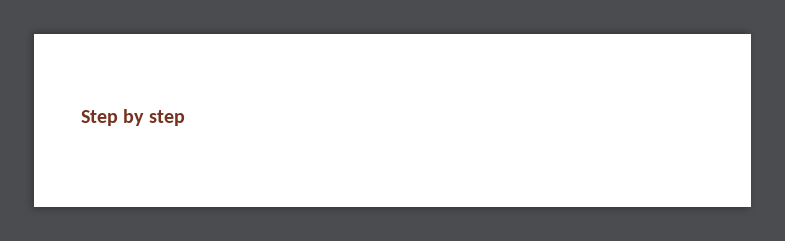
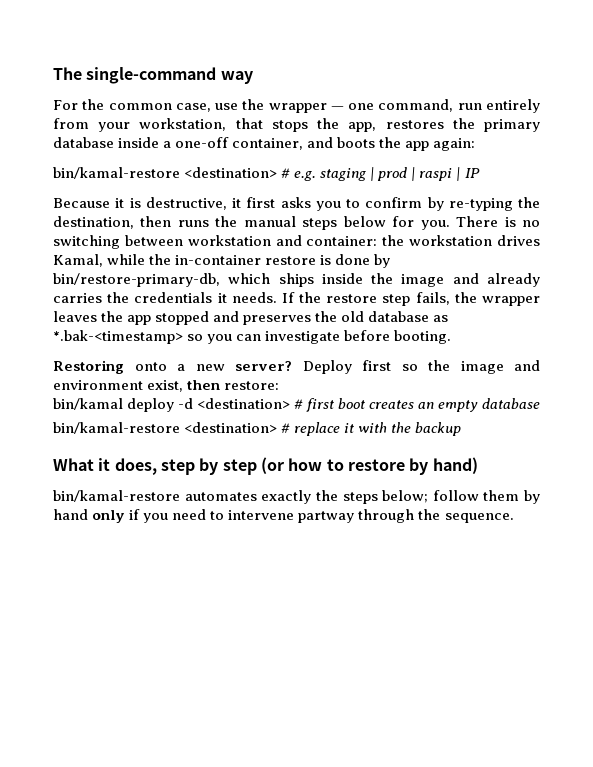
- Step by step
+ The single-command way
+ For the common case, use the wrapper — one command, run entirely from your workstation, that stops the app, restores the primary database inside a one-off container, and boots the app again:
+ bin/kamal-restore <destination> # e.g. staging | prod | raspi | IP
+ Because it is destructive, it first asks you to confirm by re-typing the destination, then runs the manual steps below for you. There is no switching between workstation and container: the workstation drives Kamal, while the in-container restore is done by bin/restore-primary-db, which ships inside the image and already carries the credentials it needs. If the restore step fails, the wrapper leaves the app stopped and preserves the old database as *.bak-<timestamp> so you can investigate before booting.
+ Restoring onto a new server? Deploy first so the image and environment exist, then restore:
+ bin/kamal deploy -d <destination> # first boot creates an empty database
+ bin/kamal-restore <destination> # replace it with the backup
+ What it does, step by step (or how to restore by hand)
+ bin/kamal-restore automates exactly the steps below; follow them by hand only if you need to intervene partway through the sequence.

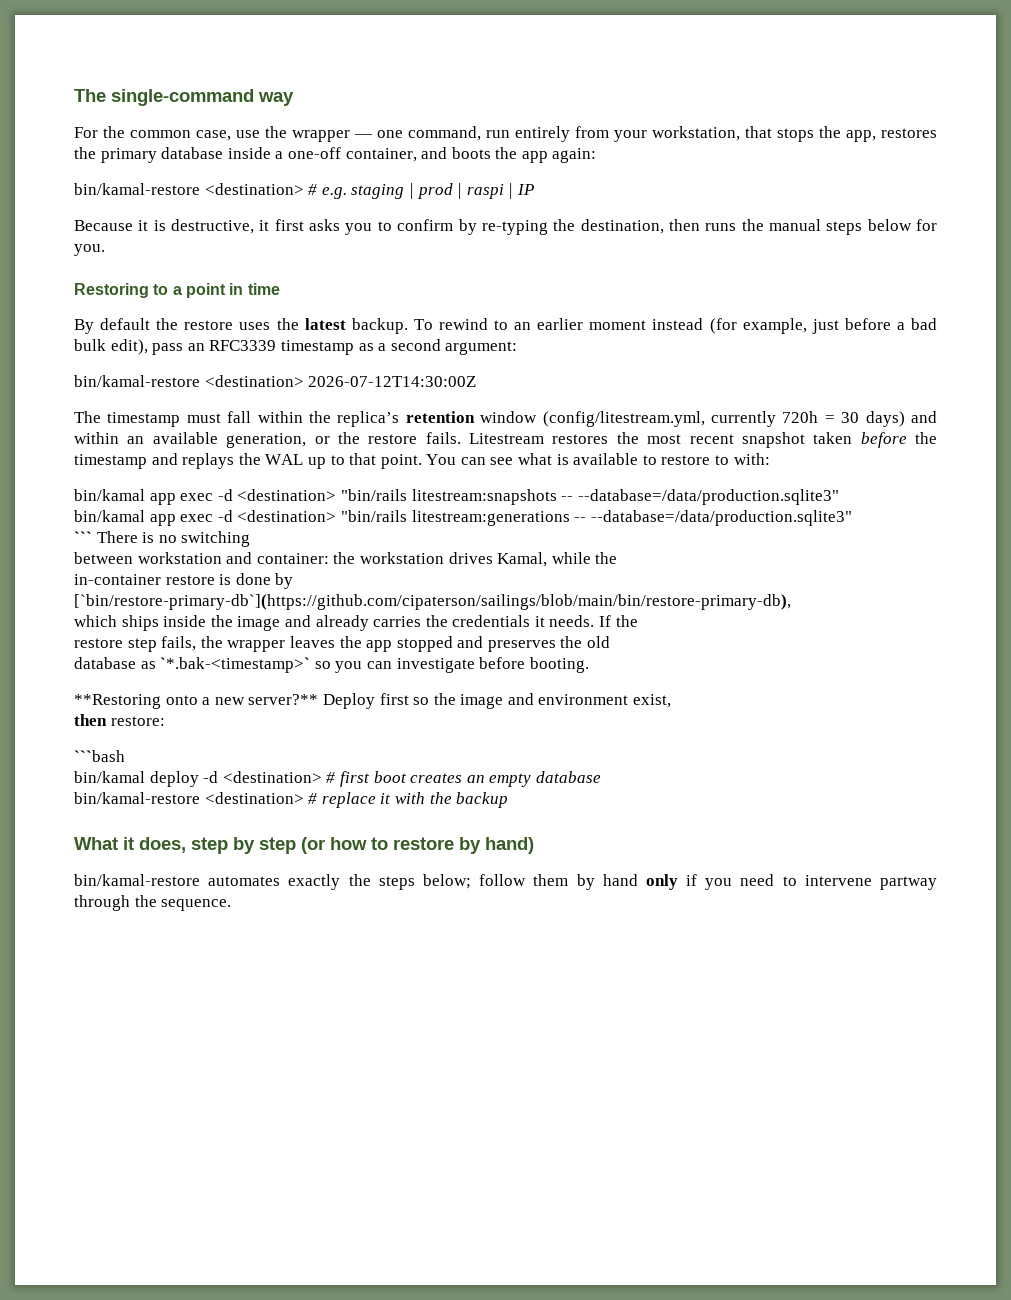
- Because it is destructive, it first asks you to confirm by re-typing the destination, then runs the manual steps below for you. There is no switching between workstation and container: the workstation drives Kamal, while the in-container restore is done by bin/restore-primary-db, which ships inside the image and already carries the credentials it needs.
+ Because it is destructive, it first asks you to confirm by re-typing the destination, then runs the manual steps below for you.
+ Restoring to a point in time
+ By default the restore uses the latest backup. To rewind to an earlier moment instead (for example, just before a bad bulk edit), pass an RFC3339 timestamp as a second argument:
+ bin/kamal-restore <destination> 2026-07-12T14:30:00Z
+ The timestamp must fall within the replica’s retention window (config/litestream.yml, currently 720h = 30 days) and within an available generation, or the restore fails. Litestream restores the most recent snapshot taken before the timestamp and replays the WAL up to that point. You can see what is available to restore to with:
+ bin/kamal app exec -d <destination> "bin/rails litestream:snapshots -- --database=/data/production.sqlite3"
+ bin/kamal app exec -d <destination> "bin/rails litestream:generations -- --database=/data/production.sqlite3"
+ ``` There is no switching
+ between workstation and container: the workstation drives Kamal, while the
+ in-container restore is done by [`bin/restore-primary-db`](https://github.com/cipaterson/sailings/blob/main/bin/restore-primary-db),
+ which ships inside the image and already carries the credentials it needs.
- If the restore step fails, the wrapper leaves the app stopped and preserves the old database as *.bak-<timestamp> so you can investigate before booting.
+ If the
+ restore step fails, the wrapper leaves the app stopped and preserves the old
+ database as `*.bak-<timestamp>` so you can investigate before booting.
- Restoring onto a new server? Deploy first so the image and environment exist, then restore:
+ **Restoring onto a new server?** Deploy first so the image and environment exist,
+ then restore:
+ ```bash

